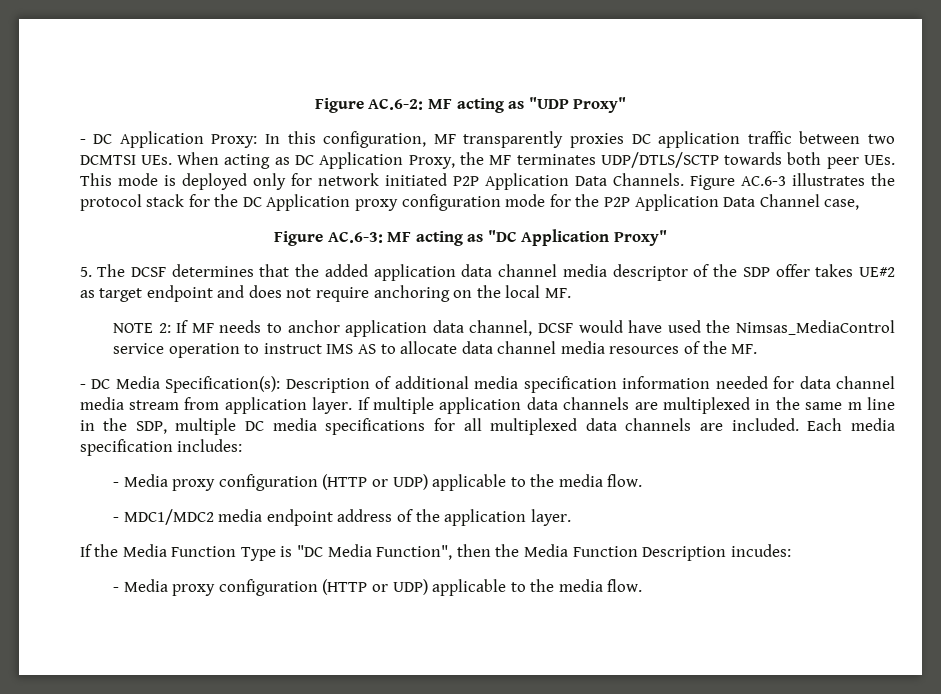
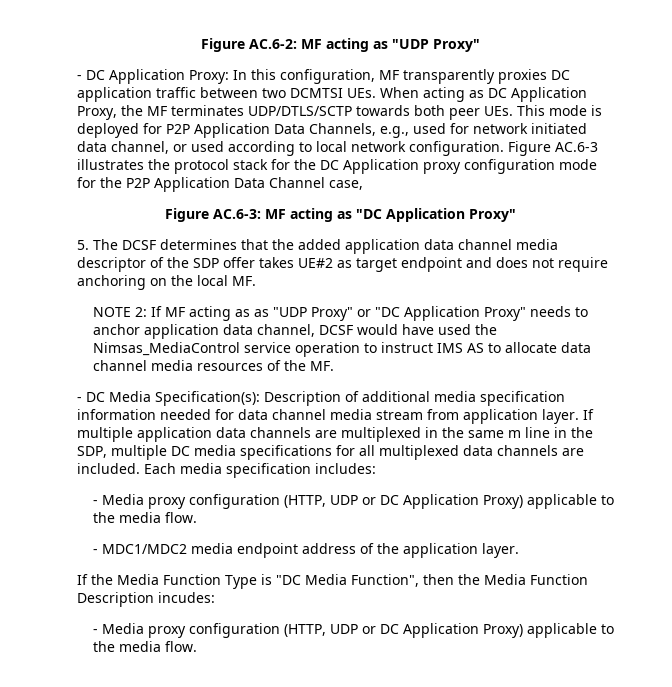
- - DC Application Proxy: In this configuration, MF transparently proxies DC application traffic between two DCMTSI UEs. When acting as DC Application Proxy, the MF terminates UDP/DTLS/SCTP towards both peer UEs. This mode is deployed only for network initiated P2P Application Data Channels.
+ - DC Application Proxy: In this configuration, MF transparently proxies DC application traffic between two DCMTSI UEs. When acting as DC Application Proxy, the MF terminates UDP/DTLS/SCTP towards both peer UEs. This mode is deployed for P2P Application Data Channels, e.g., used for network initiated data channel, or used according to local network configuration.
- NOTE 2: If MF needs to anchor application data channel, DCSF would have used the Nimsas_MediaControl service operation to instruct IMS AS to allocate data channel media resources of the MF.
+ NOTE 2: If MF acting as as "UDP Proxy" or "DC Application Proxy" needs to anchor application data channel, DCSF would have used the Nimsas_MediaControl service operation to instruct IMS AS to allocate data channel media resources of the MF.
  Each media specification includes:
- - Media proxy configuration (HTTP or UDP) applicable to the media flow.
+ - Media proxy configuration (HTTP, UDP or DC Application Proxy) applicable to the media flow.
  If the Media Function Type is "DC Media Function", then the Media Function Description incudes:
- - Media proxy configuration (HTTP or UDP) applicable to the media flow.
+ - Media proxy configuration (HTTP, UDP or DC Application Proxy) applicable to the media flow.

